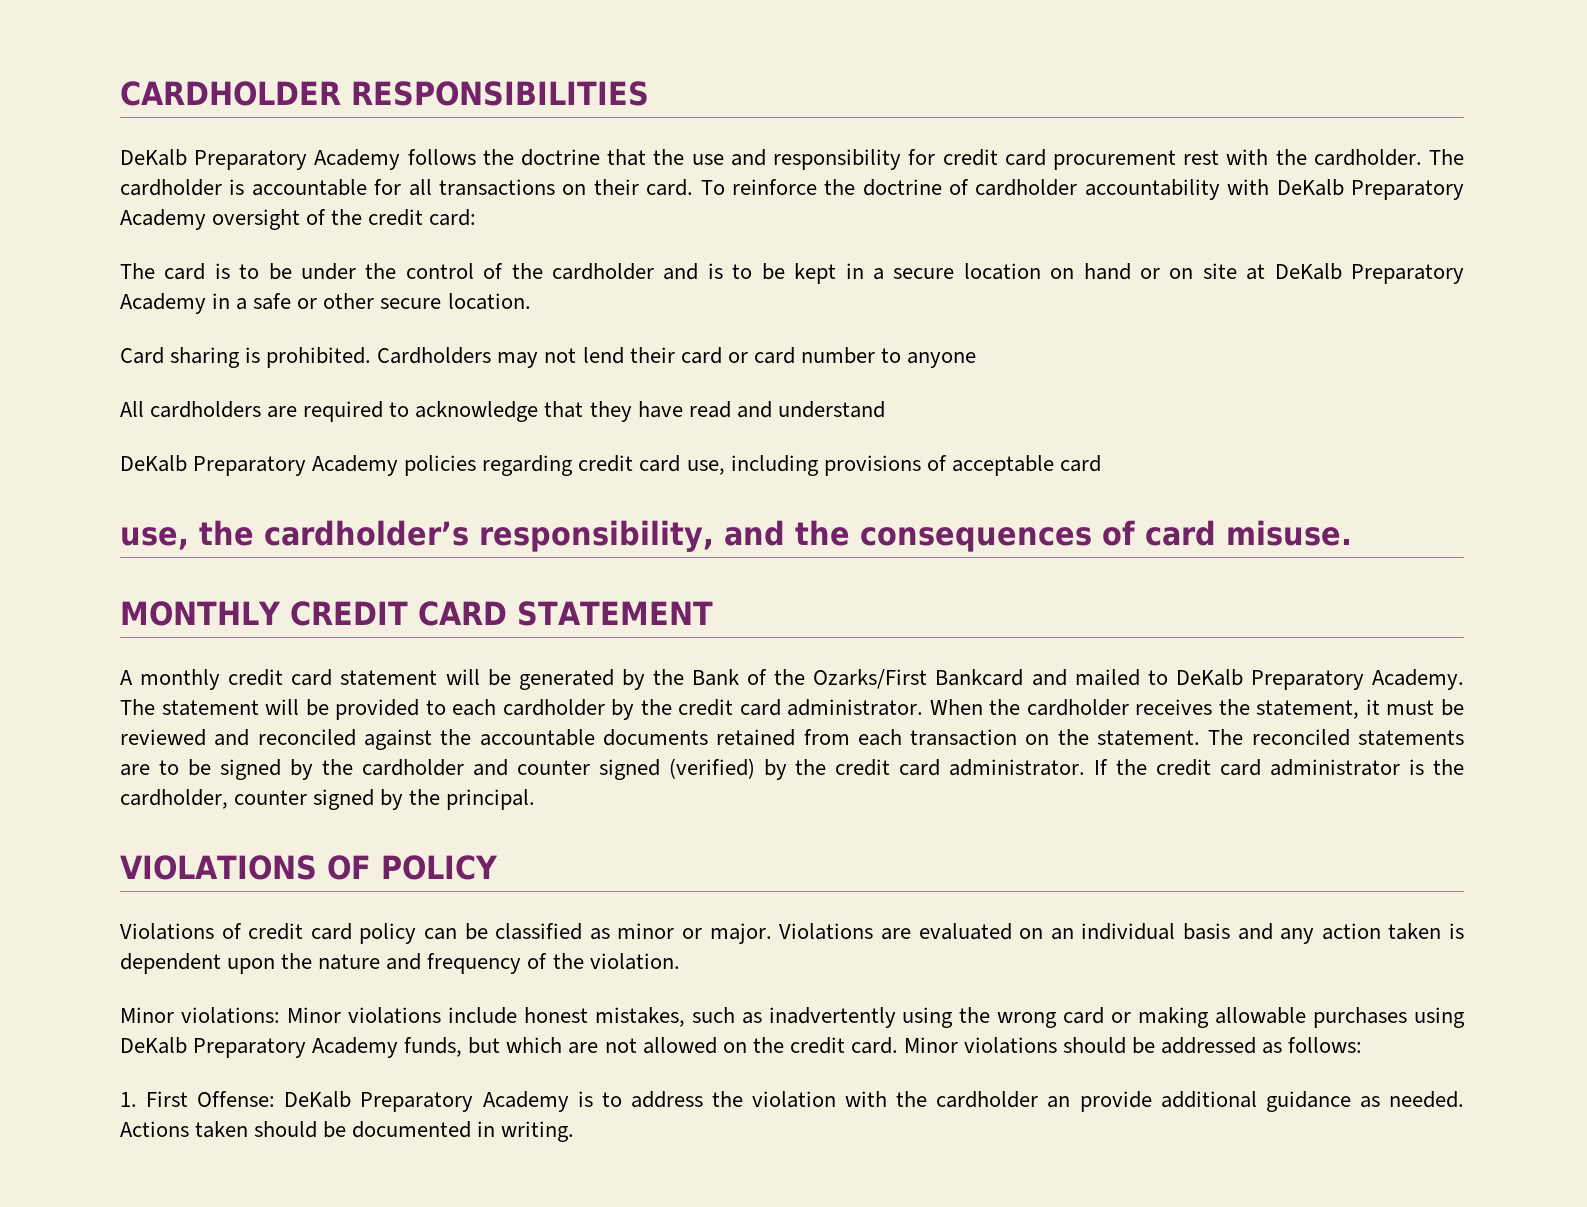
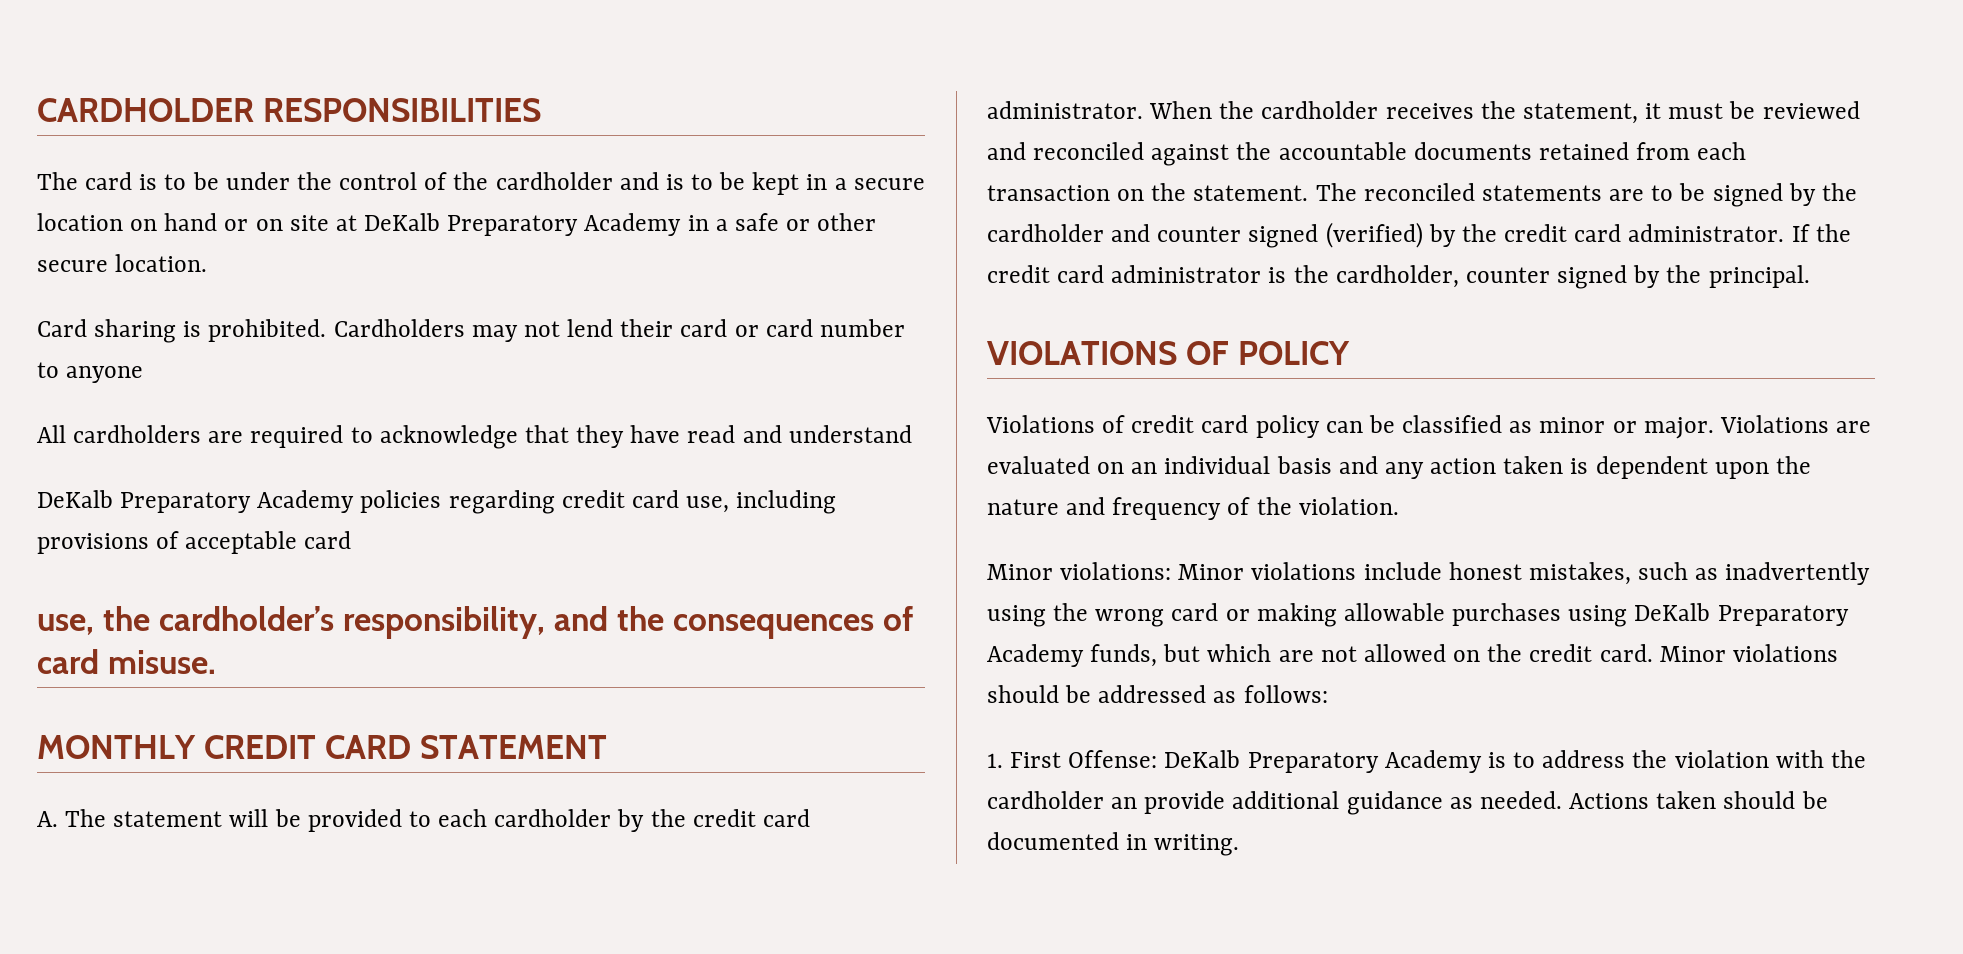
- DeKalb Preparatory Academy follows the doctrine that the use and responsibility for credit card procurement rest with the cardholder. The cardholder is accountable for all transactions on their card. To reinforce the doctrine of cardholder accountability with DeKalb Preparatory Academy oversight of the credit card:
- A monthly credit card statement will be generated by the Bank of the Ozarks/First Bankcard and mailed to DeKalb Preparatory Academy. The statement will be provided to each cardholder by the credit card administrator.
+ A. The statement will be provided to each cardholder by the credit card administrator.

